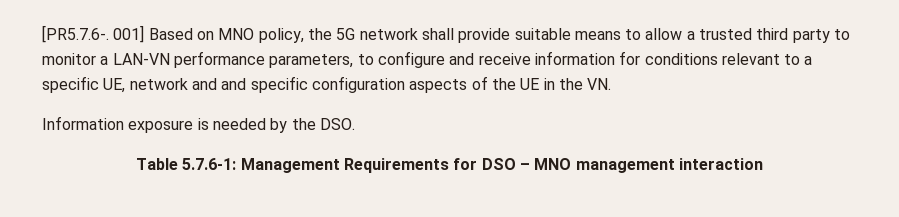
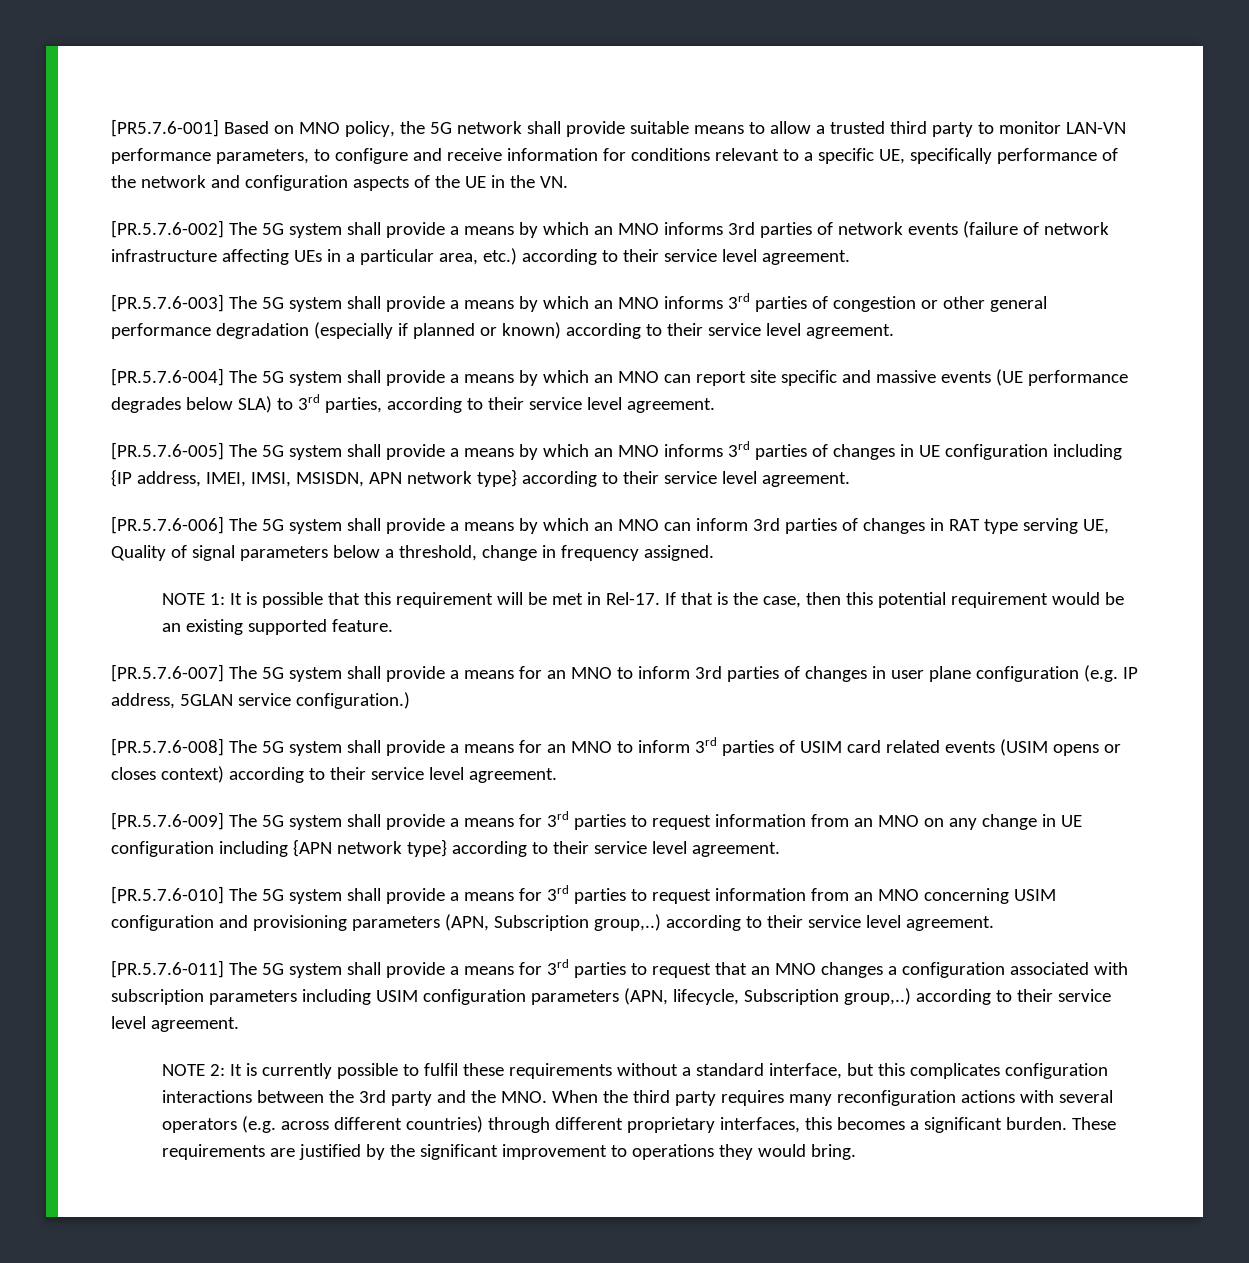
- [PR5.7.6-. 001] Based on MNO policy, the 5G network shall provide suitable means to allow a trusted third party to monitor a LAN-VN performance parameters, to configure and receive information for conditions relevant to a specific UE, network and and specific configuration aspects of the UE in the VN.
+ [PR5.7.6-001] Based on MNO policy, the 5G network shall provide suitable means to allow a trusted third party to monitor LAN-VN performance parameters, to configure and receive information for conditions relevant to a specific UE, specifically performance of the network and configuration aspects of the UE in the VN.
- Information exposure is needed by the DSO.
- Table 5.7.6-1: Management Requirements for DSO – MNO management interaction
+ [PR.5.7.6-002] The 5G system shall provide a means by which an MNO informs 3rd parties of network events (failure of network infrastructure affecting UEs in a particular area, etc.) according to their service level agreement.
+ [PR.5.7.6-003] The 5G system shall provide a means by which an MNO informs 3rd parties of congestion or other general performance degradation (especially if planned or known) according to their service level agreement.
+ [PR.5.7.6-004] The 5G system shall provide a means by which an MNO can report site specific and massive events (UE performance degrades below SLA) to 3rd parties, according to their service level agreement.
+ [PR.5.7.6-005] The 5G system shall provide a means by which an MNO informs 3rd parties of changes in UE configuration including {IP address, IMEI, IMSI, MSISDN, APN network type} according to their service level agreement.
+ [PR.5.7.6-006] The 5G system shall provide a means by which an MNO can inform 3rd parties of changes in RAT type serving UE, Quality of signal parameters below a threshold, change in frequency assigned.
+ NOTE 1: It is possible that this requirement will be met in Rel-17. If that is the case, then this potential requirement would be an existing supported feature.
+ [PR.5.7.6-007] The 5G system shall provide a means for an MNO to inform 3rd parties of changes in user plane configuration (e.g. IP address, 5GLAN service configuration.)
+ [PR.5.7.6-008] The 5G system shall provide a means for an MNO to inform 3rd parties of USIM card related events (USIM opens or closes context) according to their service level agreement.
+ [PR.5.7.6-009] The 5G system shall provide a means for 3rd parties to request information from an MNO on any change in UE configuration including {APN network type} according to their service level agreement.
+ [PR.5.7.6-010] The 5G system shall provide a means for 3rd parties to request information from an MNO concerning USIM configuration and provisioning parameters (APN, Subscription group,..) according to their service level agreement.
+ [PR.5.7.6-011] The 5G system shall provide a means for 3rd parties to request that an MNO changes a configuration associated with subscription parameters including USIM configuration parameters (APN, lifecycle, Subscription group,..) according to their service level agreement.
+ NOTE 2: It is currently possible to fulfil these requirements without a standard interface, but this complicates configuration interactions between the 3rd party and the MNO. When the third party requires many reconfiguration actions with several operators (e.g. across different countries) through different proprietary interfaces, this becomes a significant burden. These requirements are justified by the significant improvement to operations they would bring.

